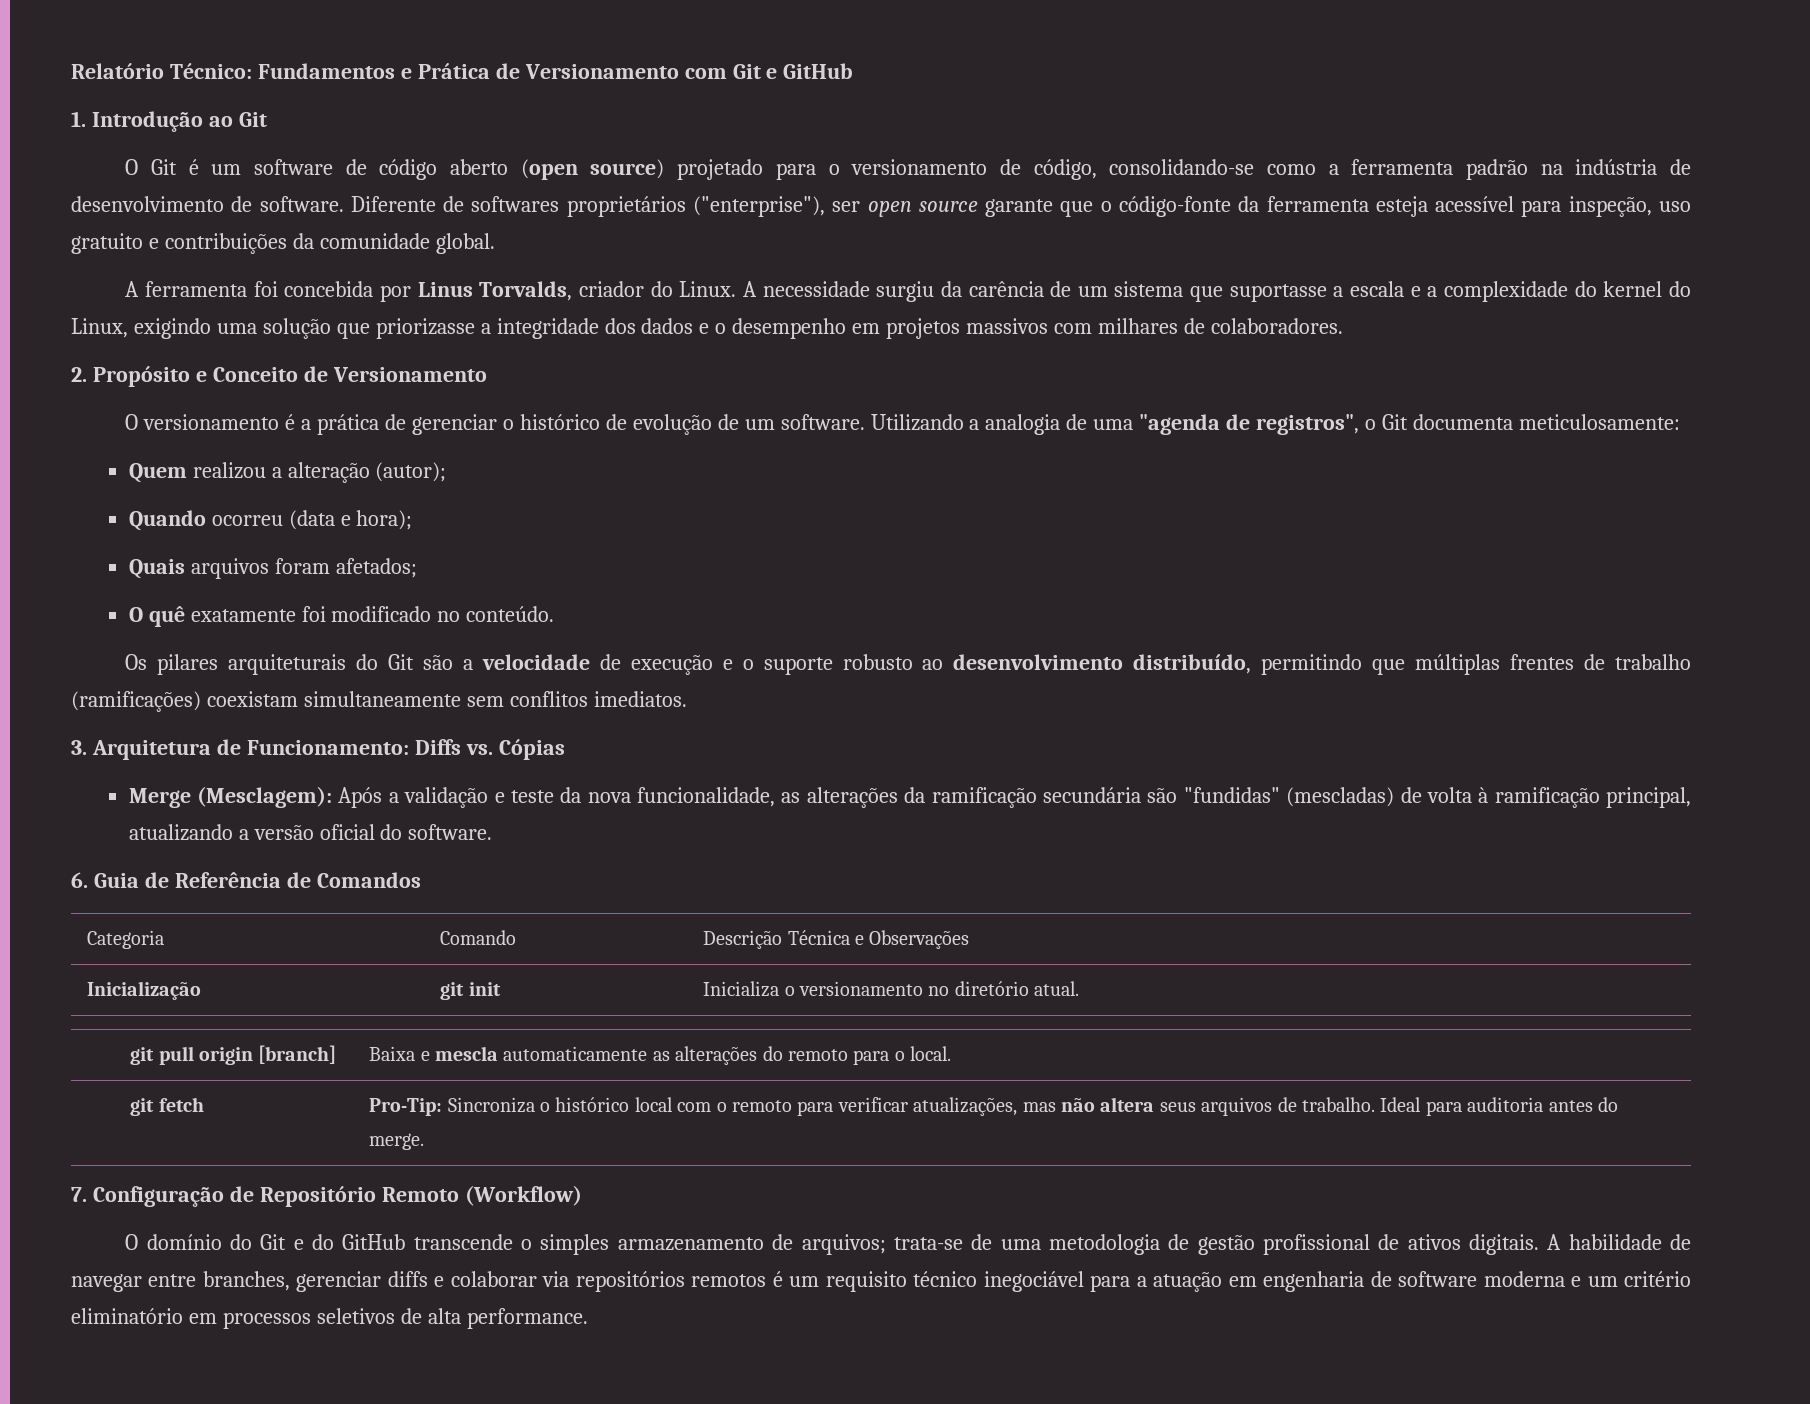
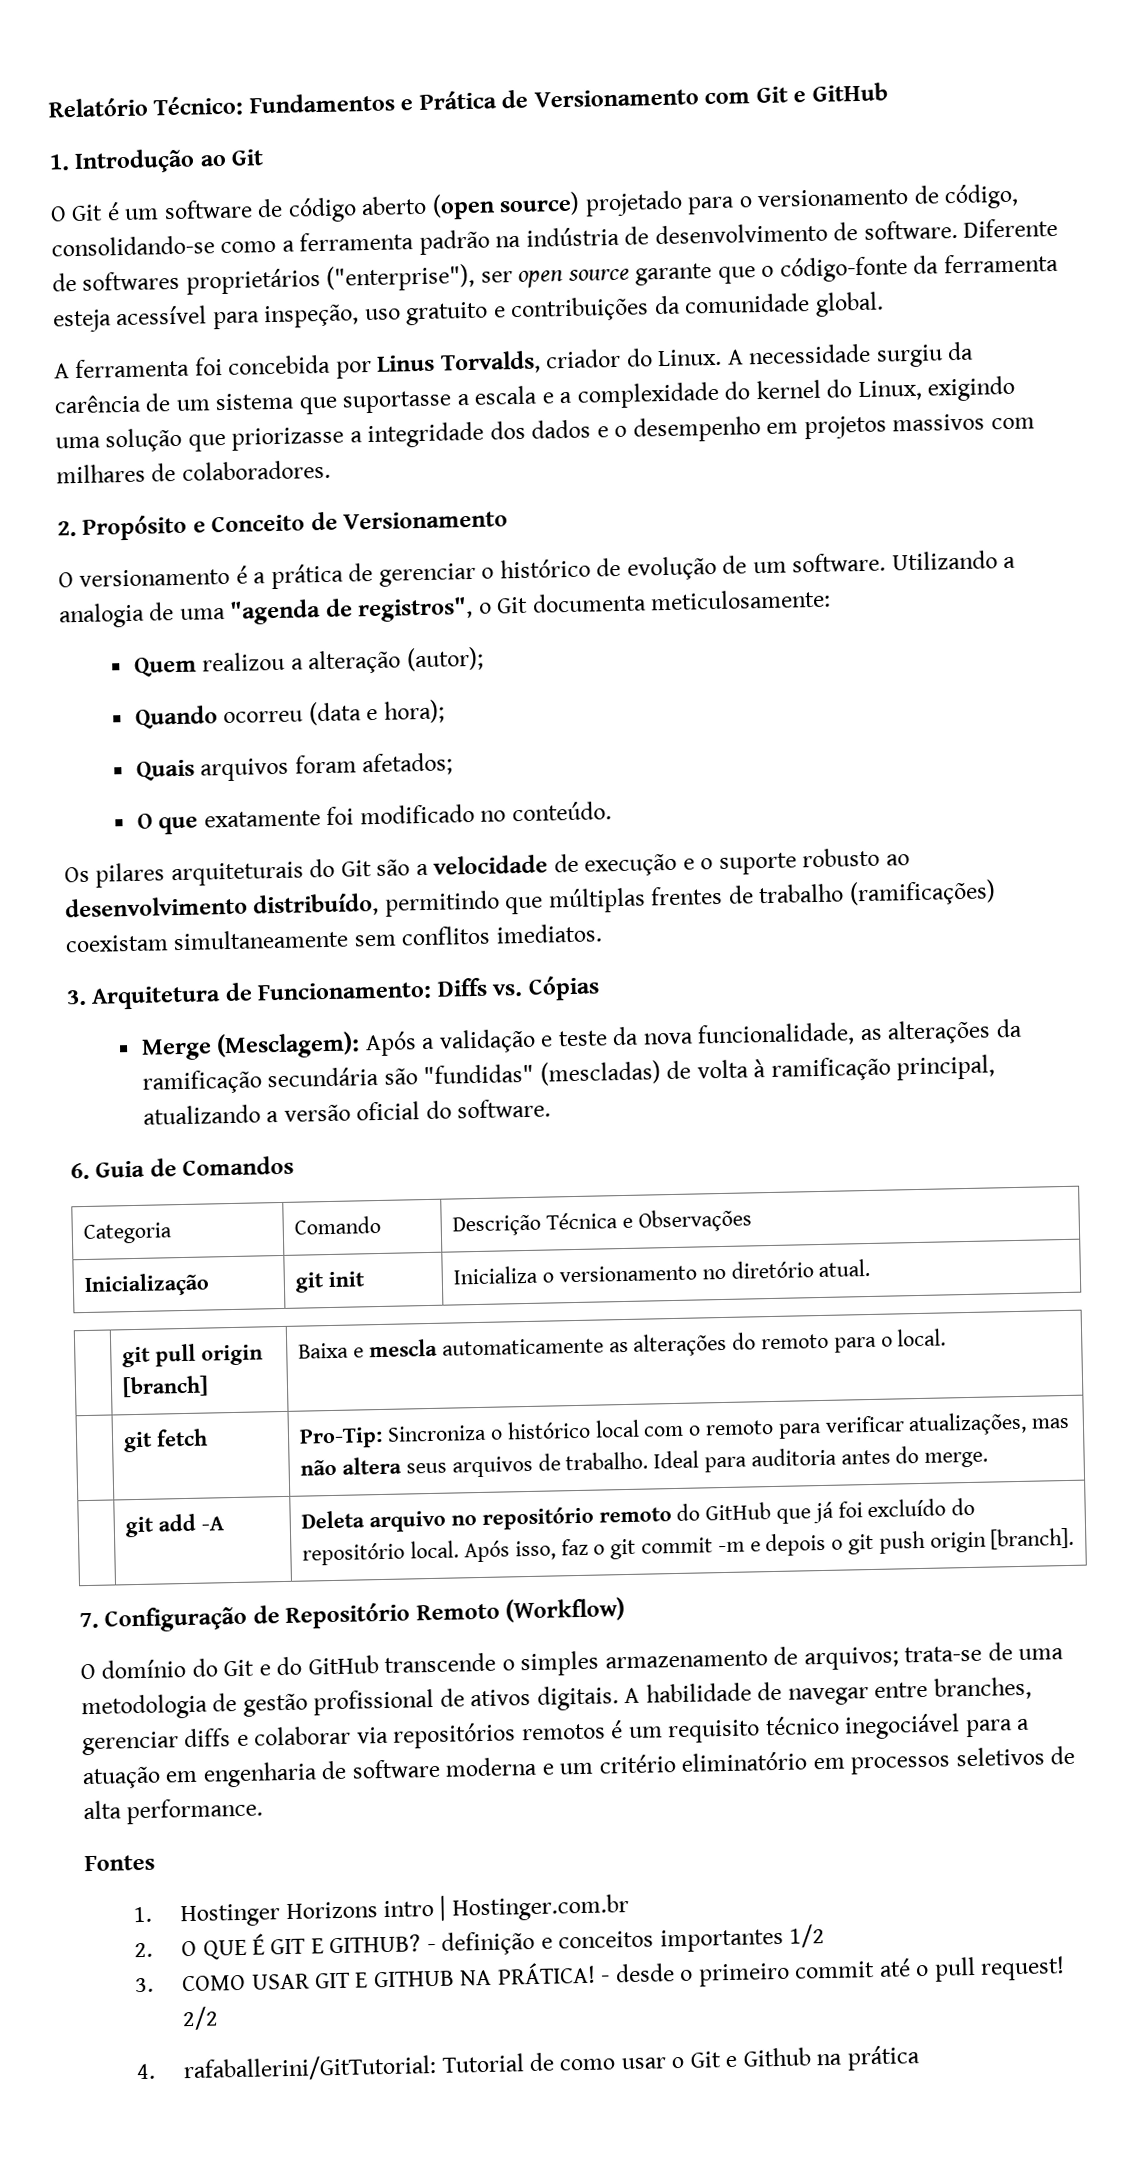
- O quê exatamente foi modificado no conteúdo.
+ O que exatamente foi modificado no conteúdo.
- 6. Guia de Referência de Comandos
+ 6. Guia de Comandos
+ | git add -A | Deleta arquivo no repositório remoto do GitHub que já foi excluído do repositório local. Após isso, faz o git commit -m e depois o git push origin [branch].
+ Fontes
+ 1. Hostinger Horizons intro | Hostinger.com.br
+ 2. O QUE É GIT E GITHUB? - definição e conceitos importantes 1/2
+ 3. COMO USAR GIT E GITHUB NA PRÁTICA! - desde o primeiro commit até o pull request! 2/2
+ 4. rafaballerini/GitTutorial: Tutorial de como usar o Git e Github na prática

